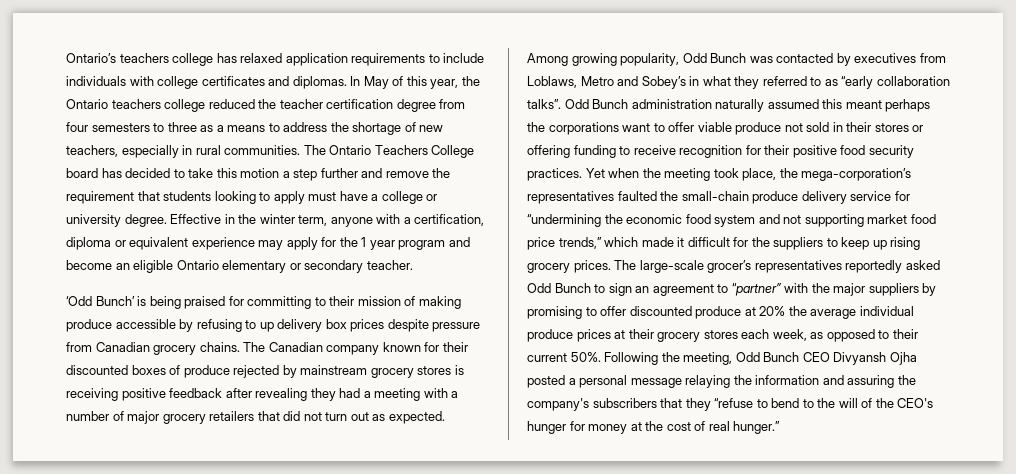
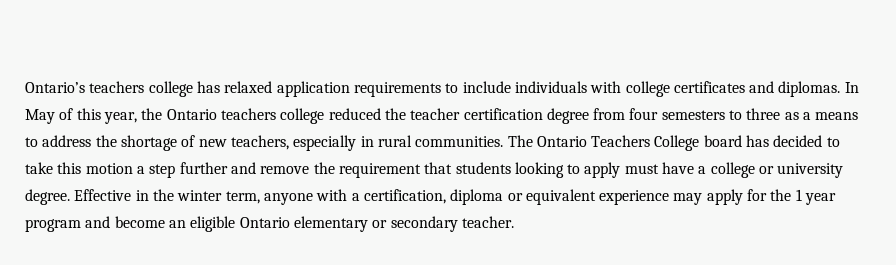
- ‘Odd Bunch’ is being praised for committing to their mission of making produce accessible by refusing to up delivery box prices despite pressure from Canadian grocery chains. The Canadian company known for their discounted boxes of produce rejected by mainstream grocery stores is receiving positive feedback after revealing they had a meeting with a number of major grocery retailers that did not turn out as expected. Among growing popularity, Odd Bunch was contacted by executives from Loblaws, Metro and Sobey’s in what they referred to as “early collaboration talks”. Odd Bunch administration naturally assumed this meant perhaps the corporations want to offer viable produce not sold in their stores or offering funding to receive recognition for their positive food security practices. Yet when the meeting took place, the mega-corporation’s representatives faulted the small-chain produce delivery service for “undermining the economic food system and not supporting market food price trends,” which made it difficult for the suppliers to keep up rising grocery prices. The large-scale grocer’s representatives reportedly asked Odd Bunch to sign an agreement to “partner” with the major suppliers by promising to offer discounted produce at 20% the average individual produce prices at their grocery stores each week, as opposed to their current 50%. Following the meeting, Odd Bunch CEO Divyansh Ojha posted a personal message relaying the information and assuring the company's subscribers that they “refuse to bend to the will of the CEO's hunger for money at the cost of real hunger.”

